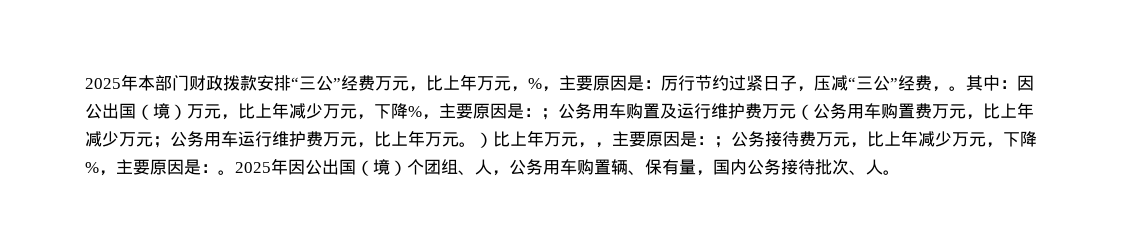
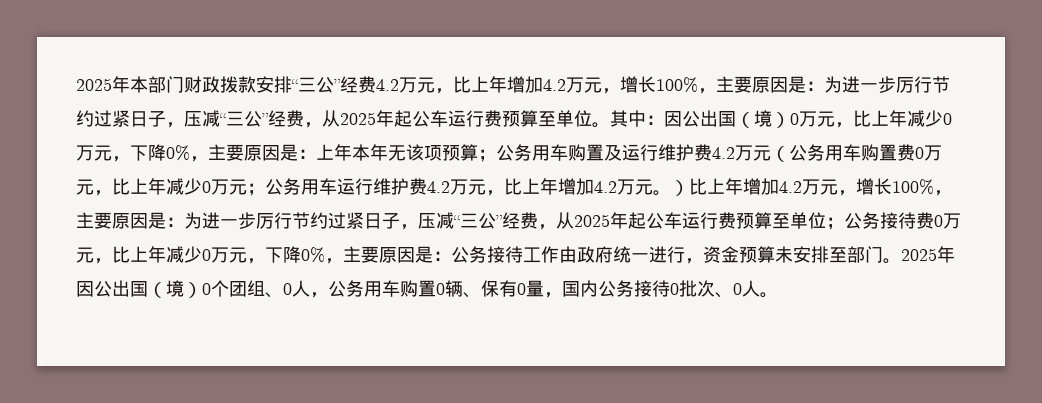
- 2025年本部门财政拨款安排“三公”经费万元，比上年万元，%，主要原因是：厉行节约过紧日子，压减“三公”经费，。
+ 2025年本部门财政拨款安排“三公”经费4.2万元，比上年增加4.2万元，增长100%，主要原因是：为进一步厉行节约过紧日子，压减“三公”经费，从2025年起公车运行费预算至单位。
- 其中：因公出国（境）万元，比上年减少万元，下降%，主要原因是：；公务用车购置及运行维护费万元（公务用车购置费万元，比上年减少万元；公务用车运行维护费万元，比上年万元。）比上年万元，，主要原因是：；公务接待费万元，比上年减少万元，下降%，主要原因是：。
+ 其中：因公出国（境）0万元，比上年减少0万元，下降0%，主要原因是：上年本年无该项预算；公务用车购置及运行维护费4.2万元（公务用车购置费0万元，比上年减少0万元；公务用车运行维护费4.2万元，比上年增加4.2万元。）比上年增加4.2万元，增长100%，主要原因是：为进一步厉行节约过紧日子，压减“三公”经费，从2025年起公车运行费预算至单位；公务接待费0万元，比上年减少0万元，下降0%，主要原因是：公务接待工作由政府统一进行，资金预算未安排至部门。
- 2025年因公出国（境）个团组、人，公务用车购置辆、保有量，国内公务接待批次、人。
+ 2025年因公出国（境）0个团组、0人，公务用车购置0辆、保有0量，国内公务接待0批次、0人。

